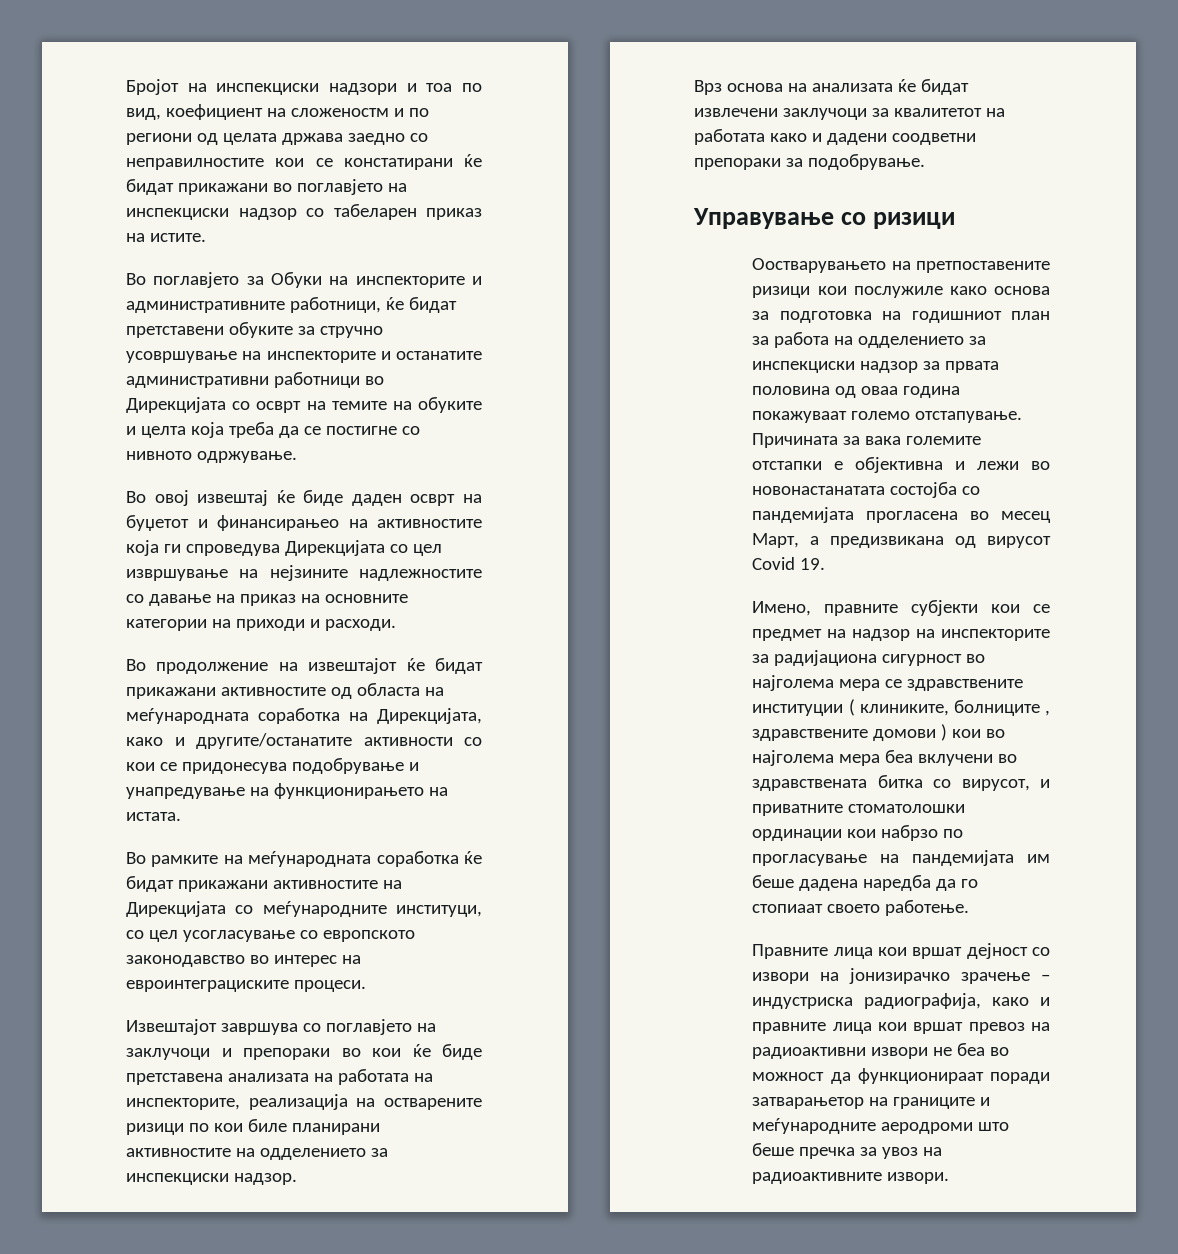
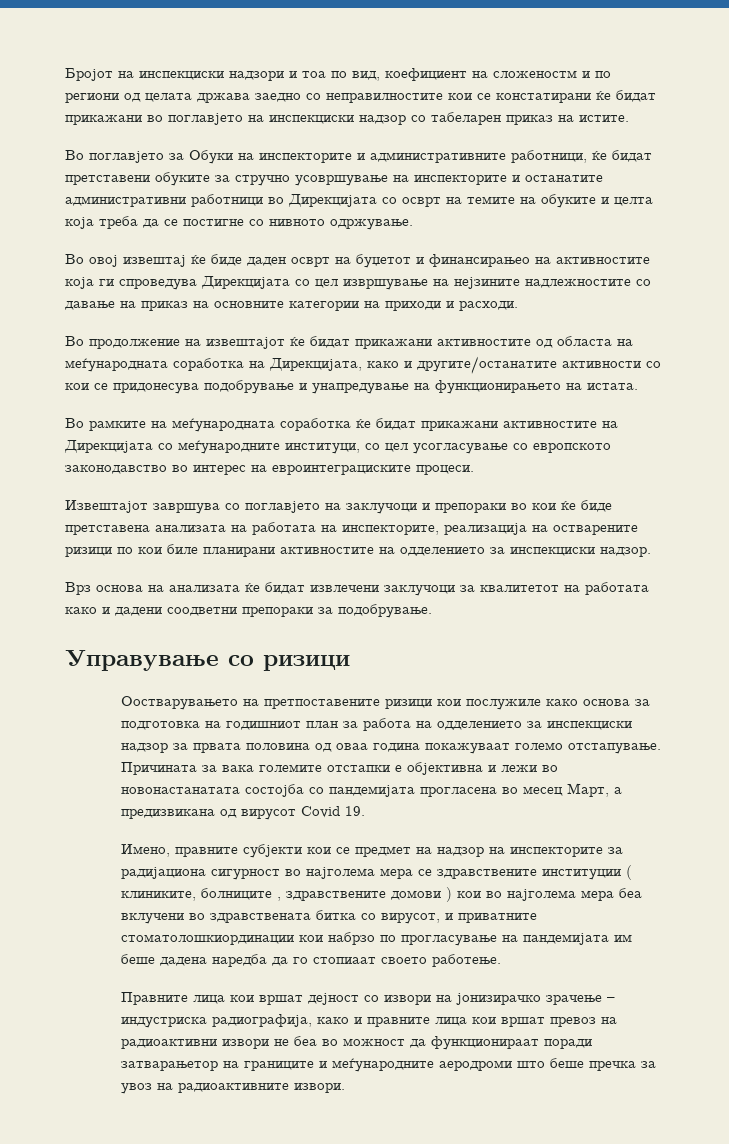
- Имено, правните субјекти кои се предмет на надзор на инспекторите за радијациона сигурност во најголема мера се здравствените институции ( клиниките, болниците , здравствените домови ) кои во најголема мера беа вклучени во здравствената битка со вирусот, и приватните стоматолошки ординации кои набрзо по прогласување на пандемијата им беше дадена наредба да го стопиаат своето работење.
+ Имено, правните субјекти кои се предмет на надзор на инспекторите за радијациона сигурност во најголема мера се здравствените институции ( клиниките, болниците , здравствените домови ) кои во најголема мера беа вклучени во здравствената битка со вирусот, и приватните стоматолошкиординации кои набрзо по прогласување на пандемијата им беше дадена наредба да го стопиаат своето работење.

